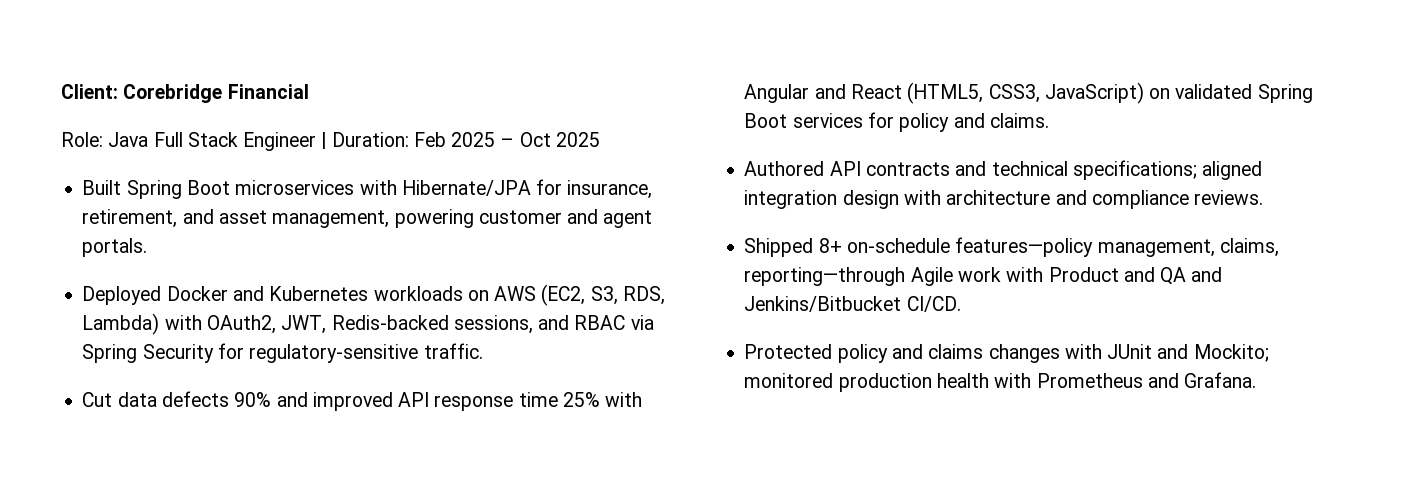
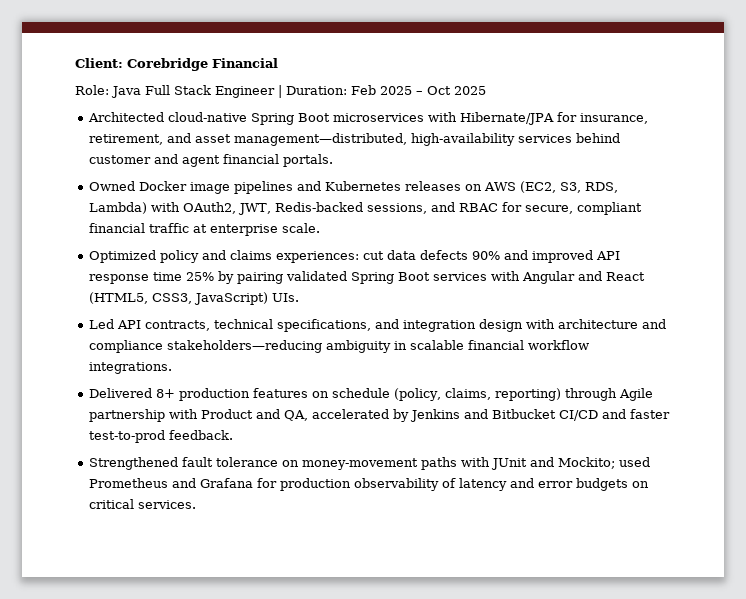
- Built Spring Boot microservices with Hibernate/JPA for insurance, retirement, and asset management, powering customer and agent portals.
+ Architected cloud-native Spring Boot microservices with Hibernate/JPA for insurance, retirement, and asset management—distributed, high-availability services behind customer and agent financial portals.
- Deployed Docker and Kubernetes workloads on AWS (EC2, S3, RDS, Lambda) with OAuth2, JWT, Redis-backed sessions, and RBAC via Spring Security for regulatory-sensitive traffic.
- Cut data defects 90% and improved API response time 25% with Angular and React (HTML5, CSS3, JavaScript) on validated Spring Boot services for policy and claims.
- Authored API contracts and technical specifications; aligned integration design with architecture and compliance reviews.
- Shipped 8+ on-schedule features—policy management, claims, reporting—through Agile work with Product and QA and Jenkins/Bitbucket CI/CD.
- Protected policy and claims changes with JUnit and Mockito; monitored production health with Prometheus and Grafana.
+ Owned Docker image pipelines and Kubernetes releases on AWS (EC2, S3, RDS, Lambda) with OAuth2, JWT, Redis-backed sessions, and RBAC for secure, compliant financial traffic at enterprise scale.
+ Optimized policy and claims experiences: cut data defects 90% and improved API response time 25% by pairing validated Spring Boot services with Angular and React (HTML5, CSS3, JavaScript) UIs.
+ Led API contracts, technical specifications, and integration design with architecture and compliance stakeholders—reducing ambiguity in scalable financial workflow integrations.
+ Delivered 8+ production features on schedule (policy, claims, reporting) through Agile partnership with Product and QA, accelerated by Jenkins and Bitbucket CI/CD and faster test-to-prod feedback.
+ Strengthened fault tolerance on money-movement paths with JUnit and Mockito; used Prometheus and Grafana for production observability of latency and error budgets on critical services.

